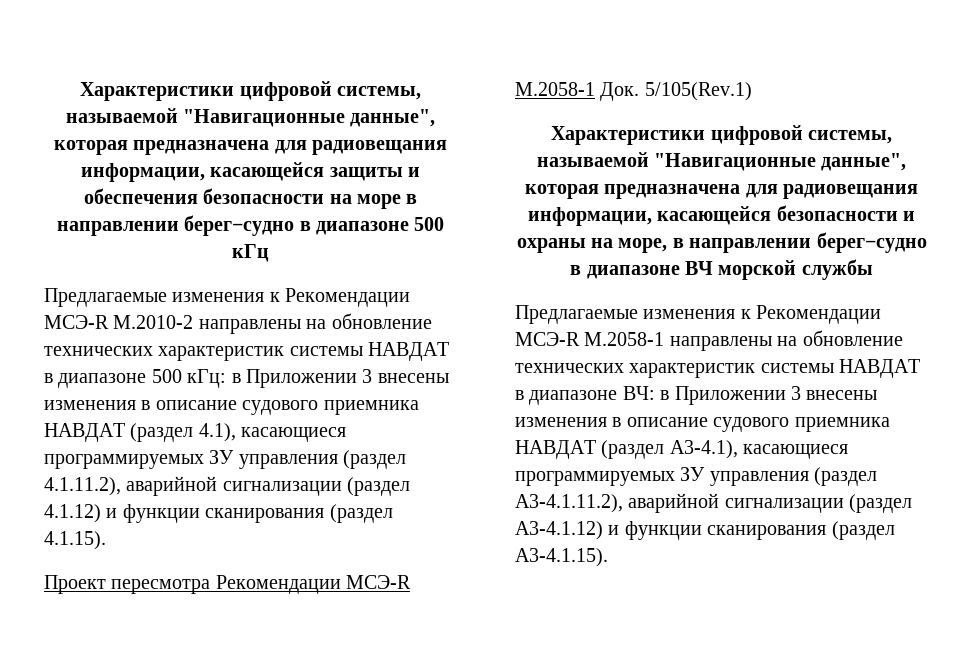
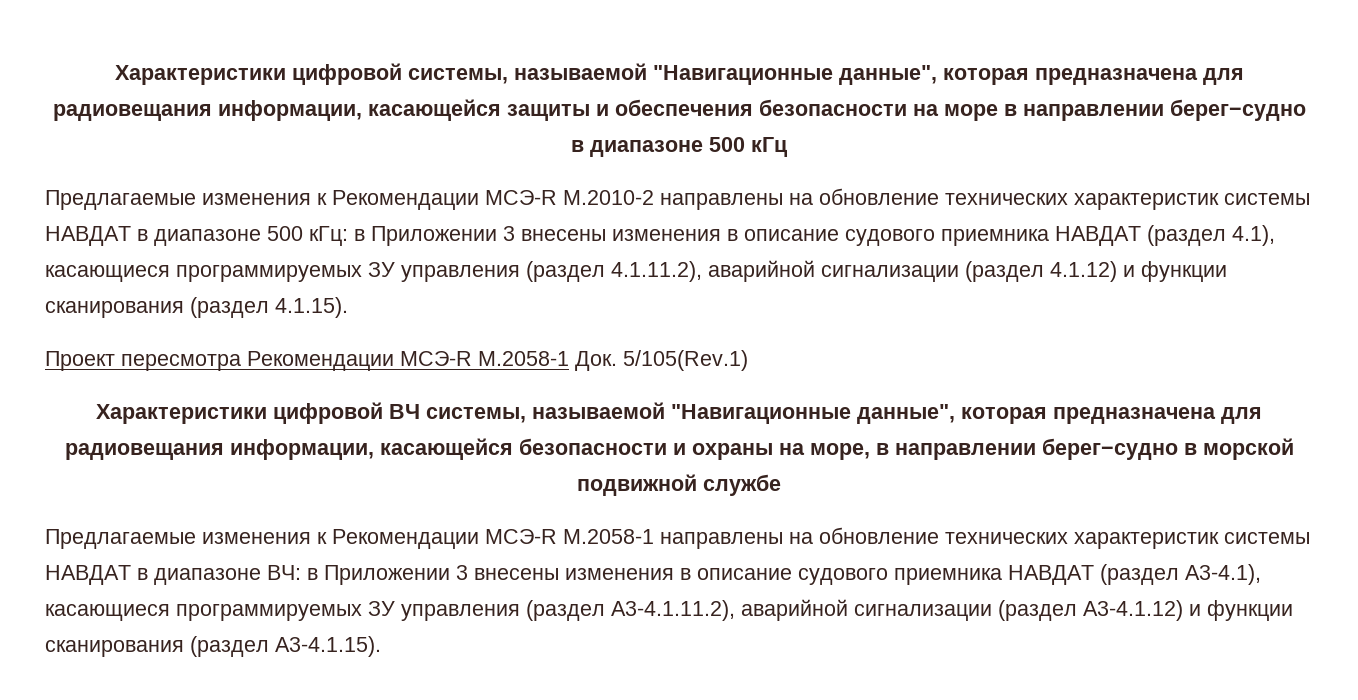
- Характеристики цифровой системы, называемой "Навигационные данные", которая предназначена для радиовещания информации, касающейся безопасности и охраны на море, в направлении берег−судно в диапазоне ВЧ морской службы
+ Характеристики цифровой ВЧ системы, называемой "Навигационные данные", которая предназначена для радиовещания информации, касающейся безопасности и охраны на море, в направлении берег−судно в морской подвижной службе

